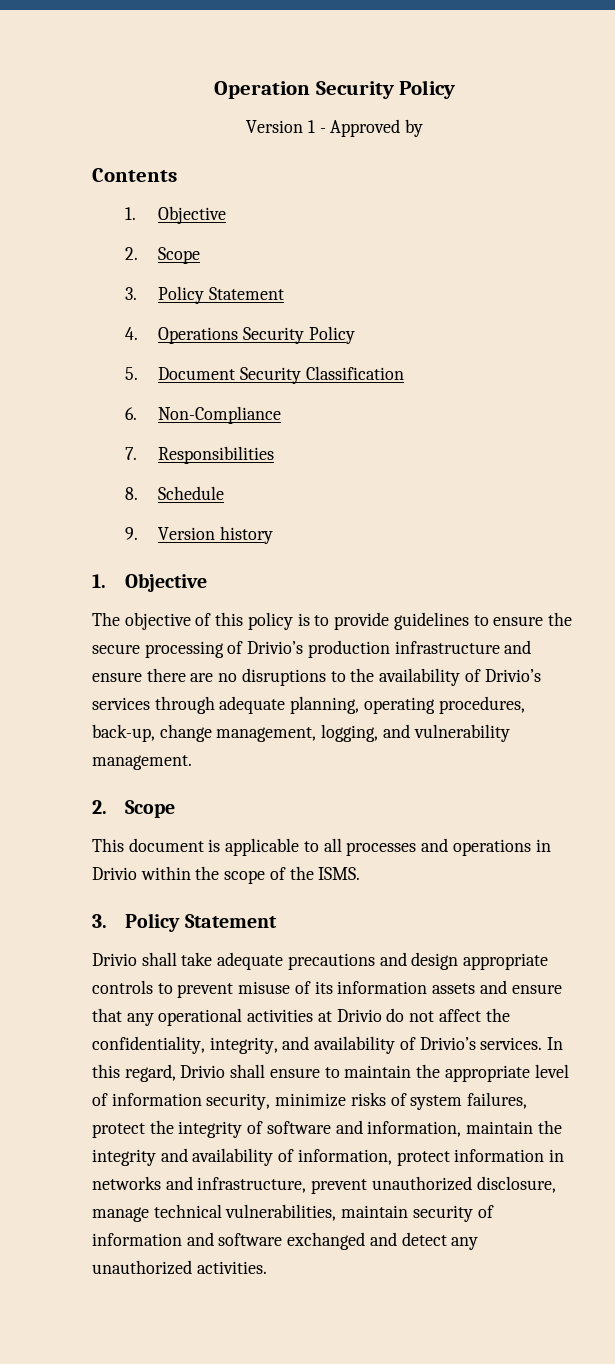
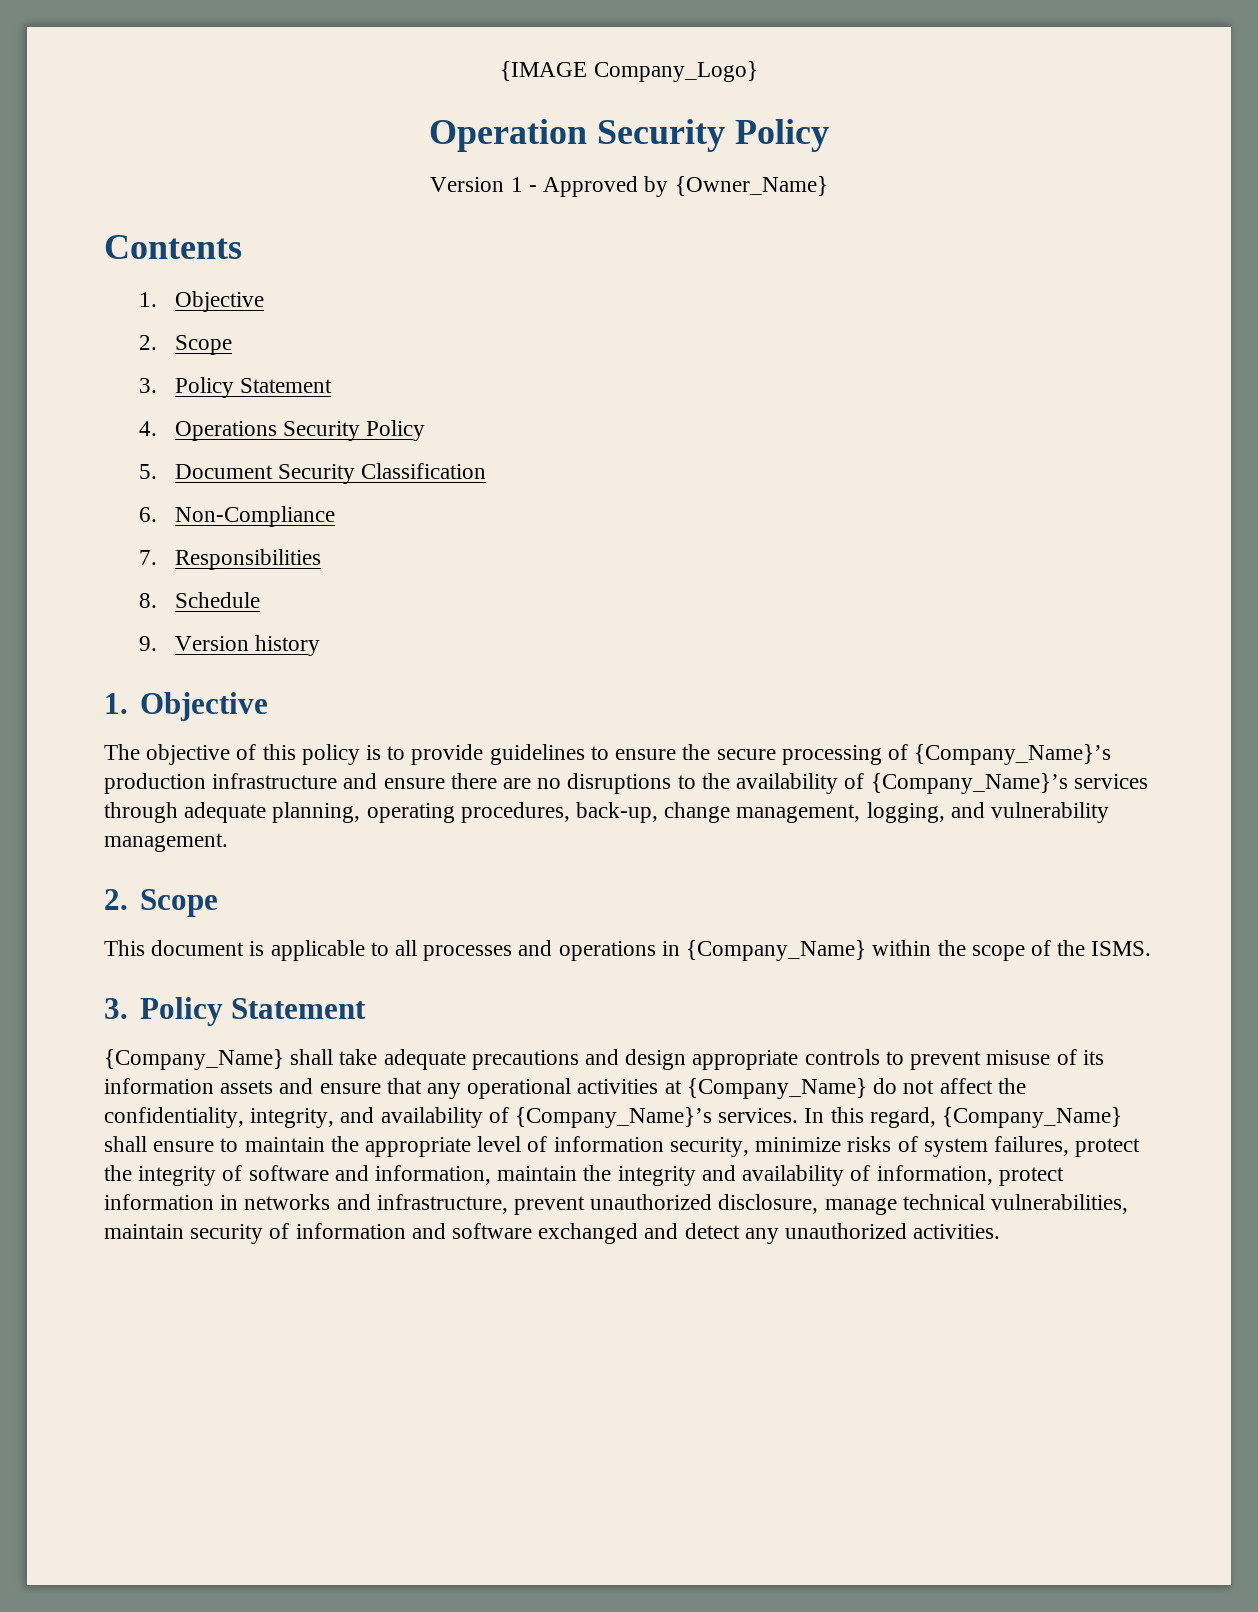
+ {IMAGE Company_Logo}
- Version 1 - Approved by
+ Version 1 - Approved by {Owner_Name}
- The objective of this policy is to provide guidelines to ensure the secure processing of Drivio’s production infrastructure and ensure there are no disruptions to the availability of Drivio’s services through adequate planning, operating procedures, back-up, change management, logging, and vulnerability management.
+ The objective of this policy is to provide guidelines to ensure the secure processing of {Company_Name}’s production infrastructure and ensure there are no disruptions to the availability of {Company_Name}’s services through adequate planning, operating procedures, back-up, change management, logging, and vulnerability management.
- This document is applicable to all processes and operations in Drivio within the scope of the ISMS.
+ This document is applicable to all processes and operations in {Company_Name} within the scope of the ISMS.
- Drivio shall take adequate precautions and design appropriate controls to prevent misuse of its information assets and ensure that any operational activities at Drivio do not affect the confidentiality, integrity, and availability of Drivio’s services.
+ {Company_Name} shall take adequate precautions and design appropriate controls to prevent misuse of its information assets and ensure that any operational activities at {Company_Name} do not affect the confidentiality, integrity, and availability of {Company_Name}’s services.
- In this regard, Drivio shall ensure to maintain the appropriate level of information security, minimize risks of system failures, protect the integrity of software and information, maintain the integrity and availability of information, protect information in networks and infrastructure, prevent unauthorized disclosure, manage technical vulnerabilities, maintain security of information and software exchanged and detect any unauthorized activities.
+ In this regard, {Company_Name} shall ensure to maintain the appropriate level of information security, minimize risks of system failures, protect the integrity of software and information, maintain the integrity and availability of information, protect information in networks and infrastructure, prevent unauthorized disclosure, manage technical vulnerabilities, maintain security of information and software exchanged and detect any unauthorized activities.

